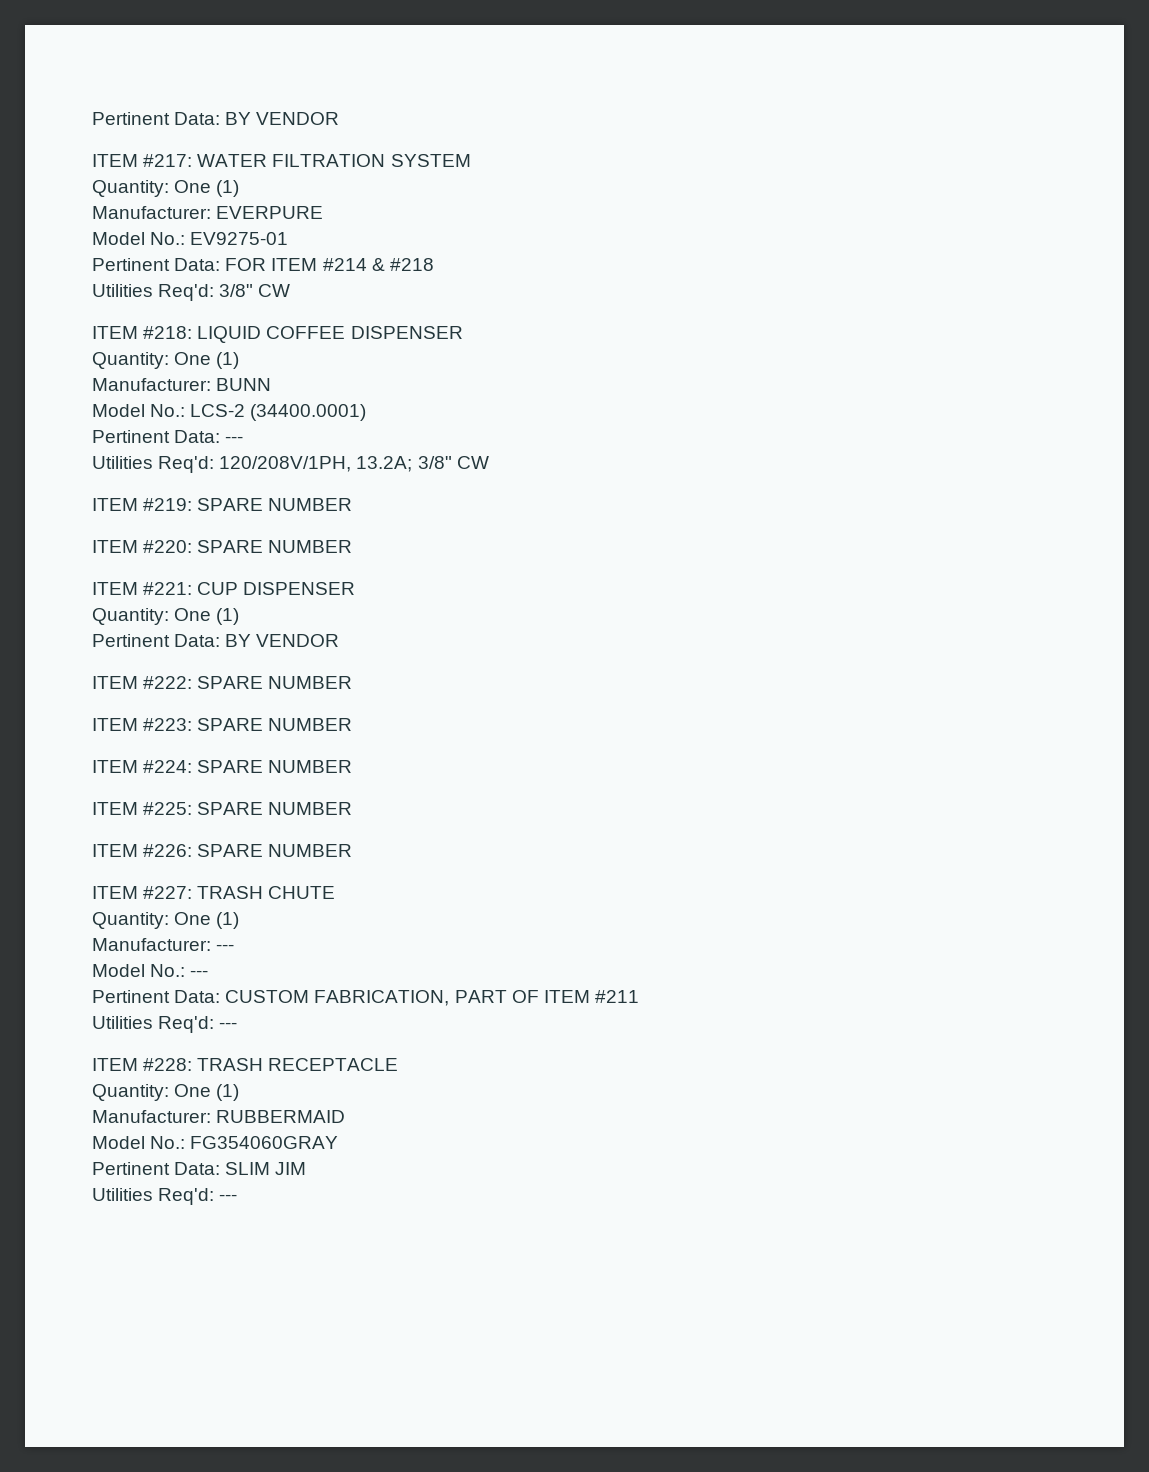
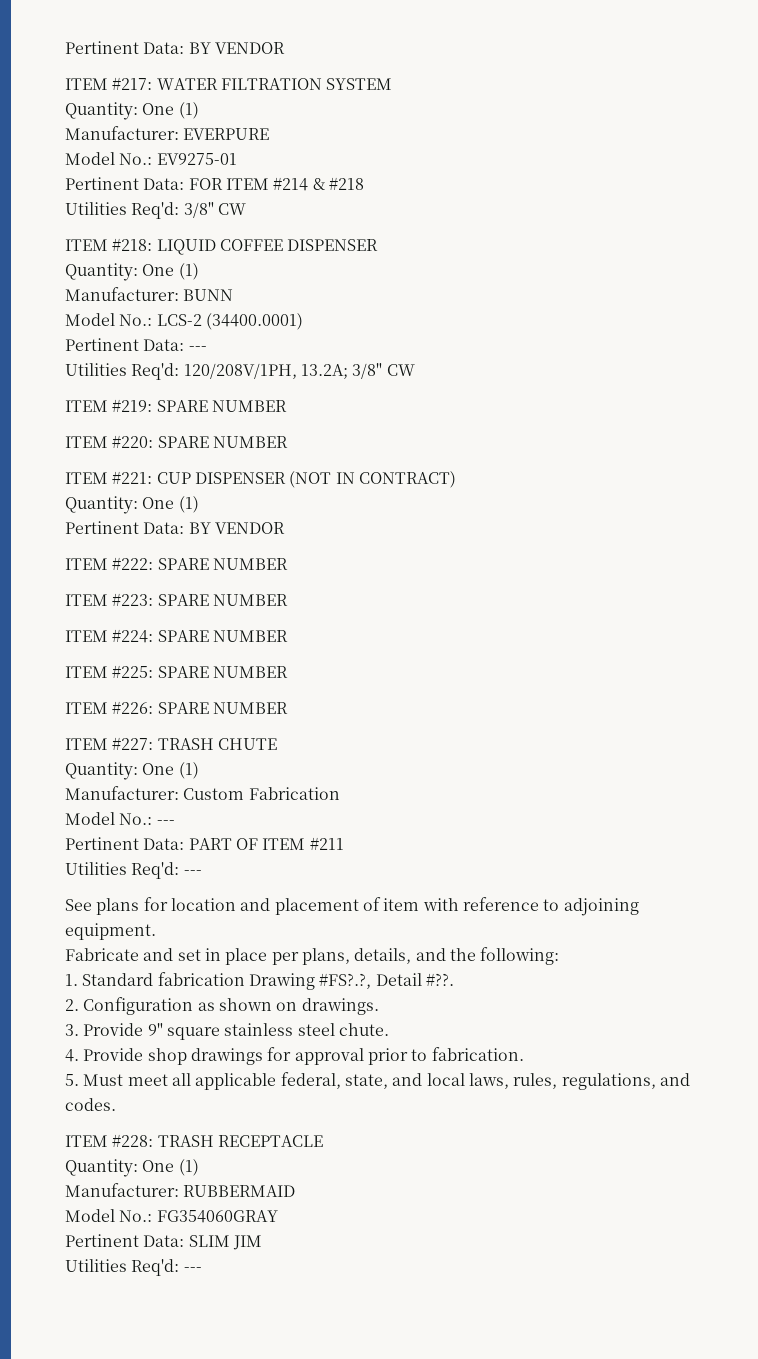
- ITEM #221: CUP DISPENSER
+ ITEM #221: CUP DISPENSER (NOT IN CONTRACT)
- Manufacturer: ---
+ Manufacturer: Custom Fabrication
- Pertinent Data: CUSTOM FABRICATION, PART OF ITEM #211
+ Pertinent Data: PART OF ITEM #211
+ See plans for location and placement of item with reference to adjoining equipment.
+ Fabricate and set in place per plans, details, and the following:
+ 1. Standard fabrication Drawing #FS?.?, Detail #??.
+ 2. Configuration as shown on drawings.
+ 3. Provide 9" square stainless steel chute.
+ 4. Provide shop drawings for approval prior to fabrication.
+ 5. Must meet all applicable federal, state, and local laws, rules, regulations, and codes.

